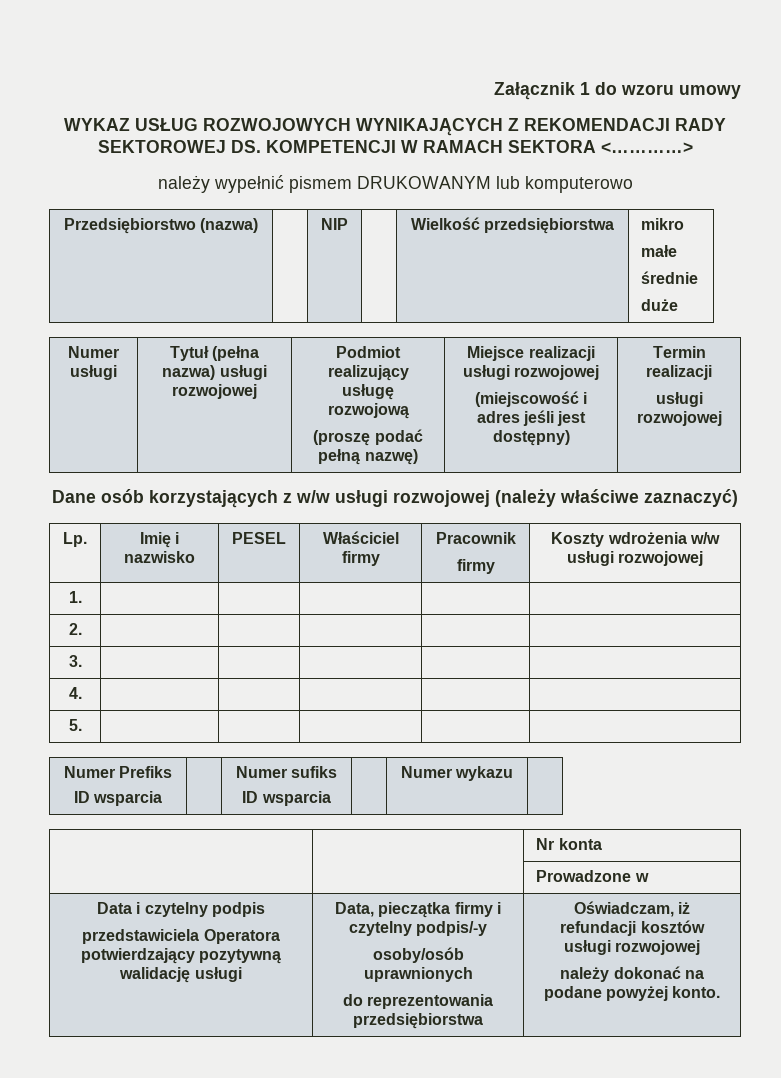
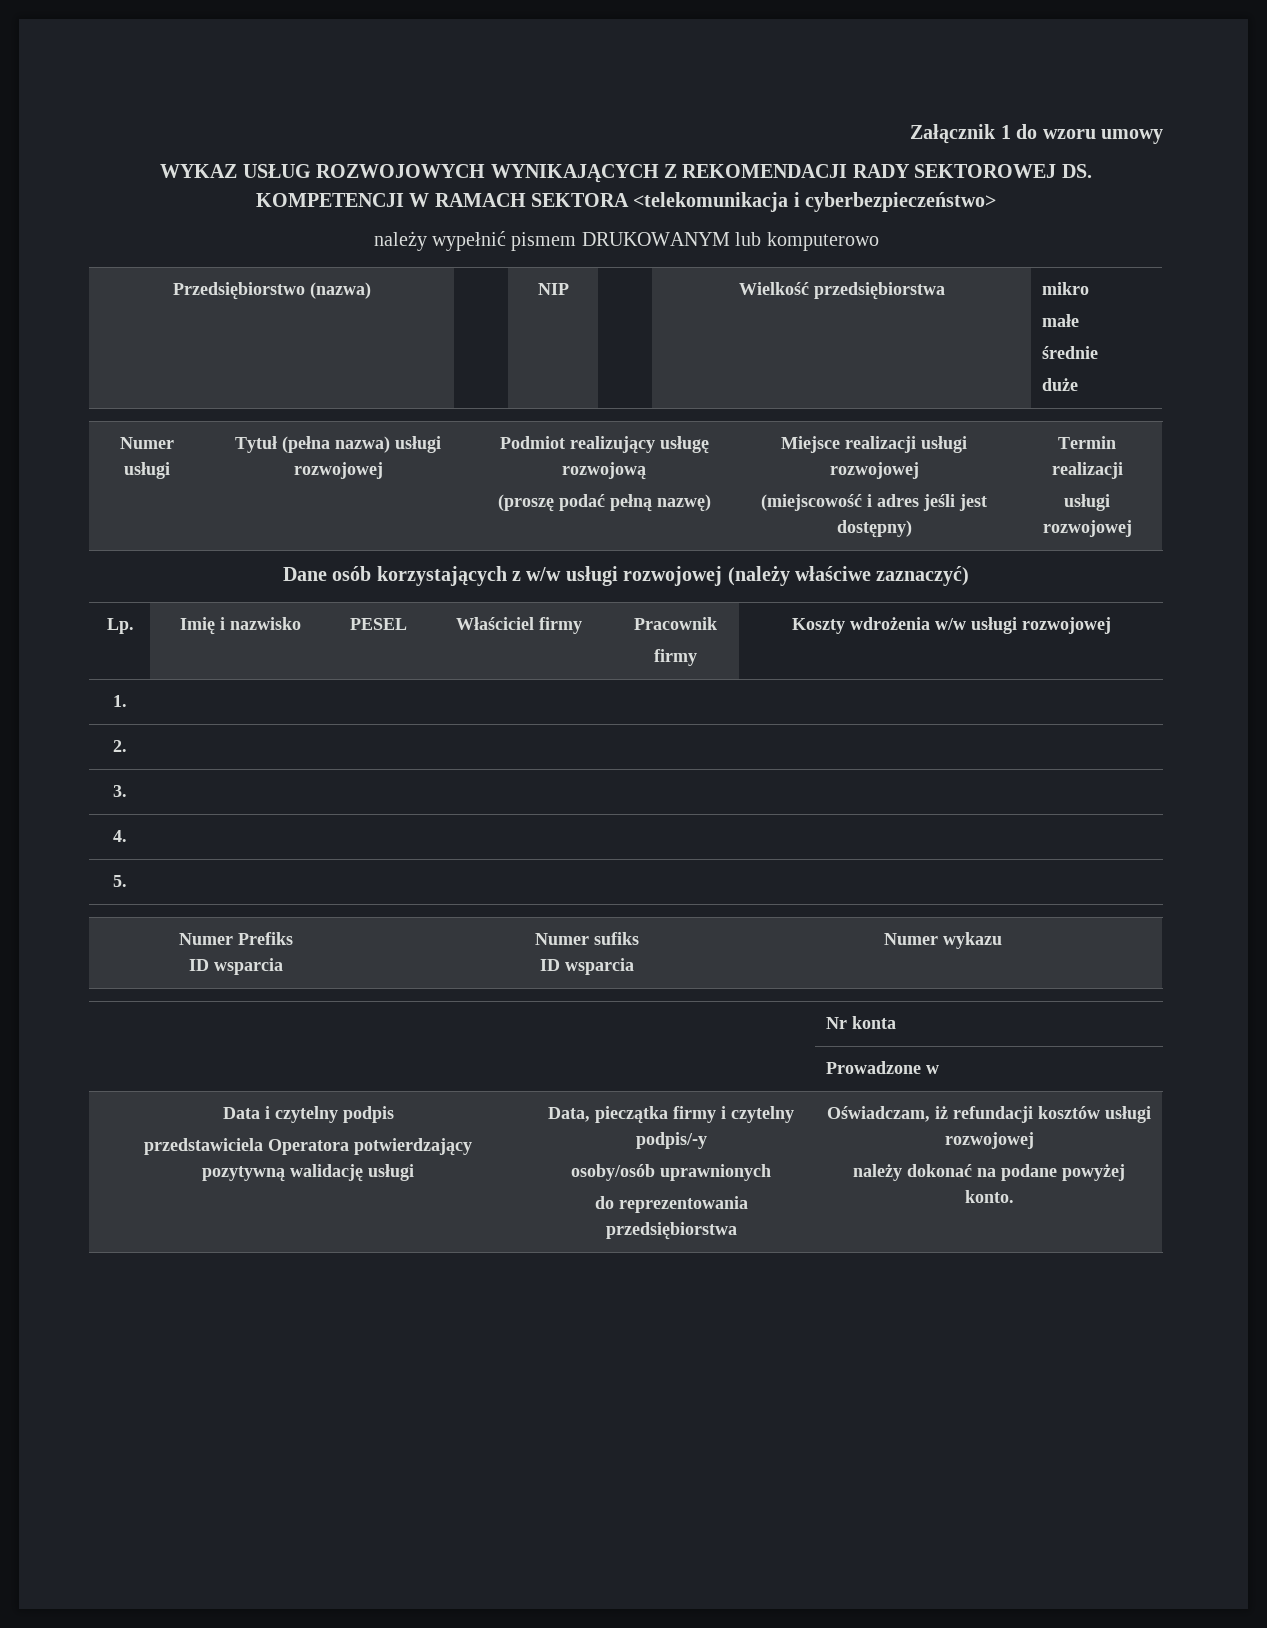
- WYKAZ USŁUG ROZWOJOWYCH WYNIKAJĄCYCH Z REKOMENDACJI RADY SEKTOROWEJ DS. KOMPETENCJI W RAMACH SEKTORA <…………>
+ WYKAZ USŁUG ROZWOJOWYCH WYNIKAJĄCYCH Z REKOMENDACJI RADY SEKTOROWEJ DS. KOMPETENCJI W RAMACH SEKTORA <telekomunikacja i cyberbezpieczeństwo>

